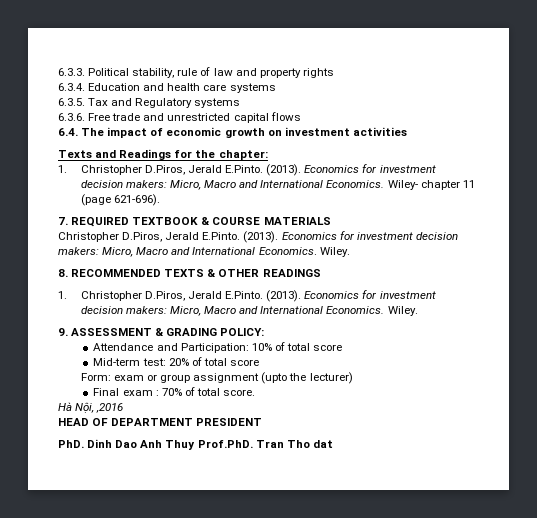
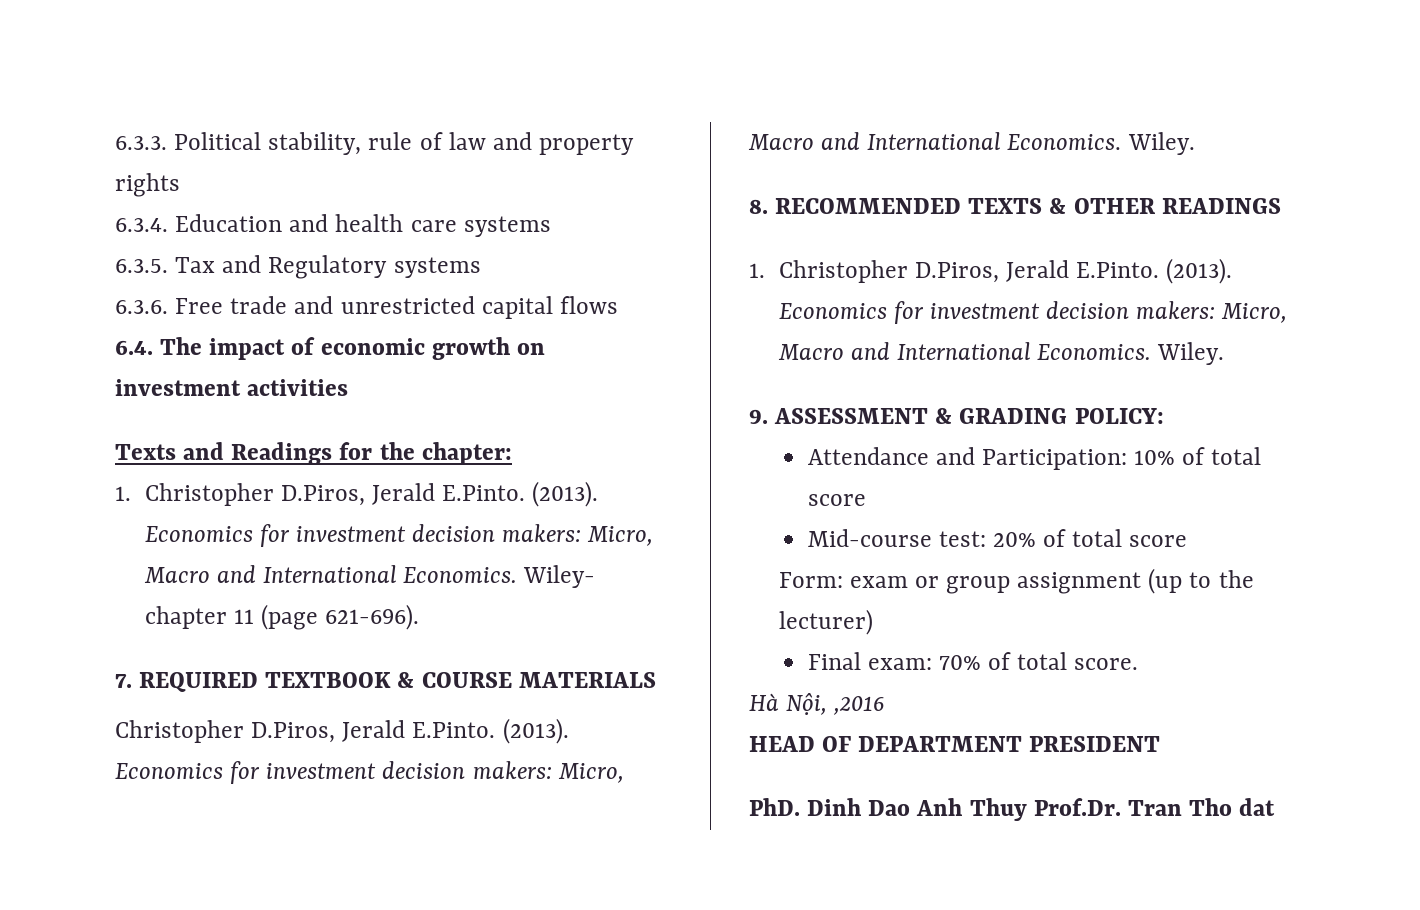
- Mid-term test: 20% of total score
+ Mid-course test: 20% of total score
- Form: exam or group assignment (upto the lecturer)
+ Form: exam or group assignment (up to the lecturer)
- Final exam : 70% of total score.
+ Final exam: 70% of total score.
- PhD. Dinh Dao Anh Thuy Prof.PhD. Tran Tho dat
+ PhD. Dinh Dao Anh Thuy Prof.Dr. Tran Tho dat

